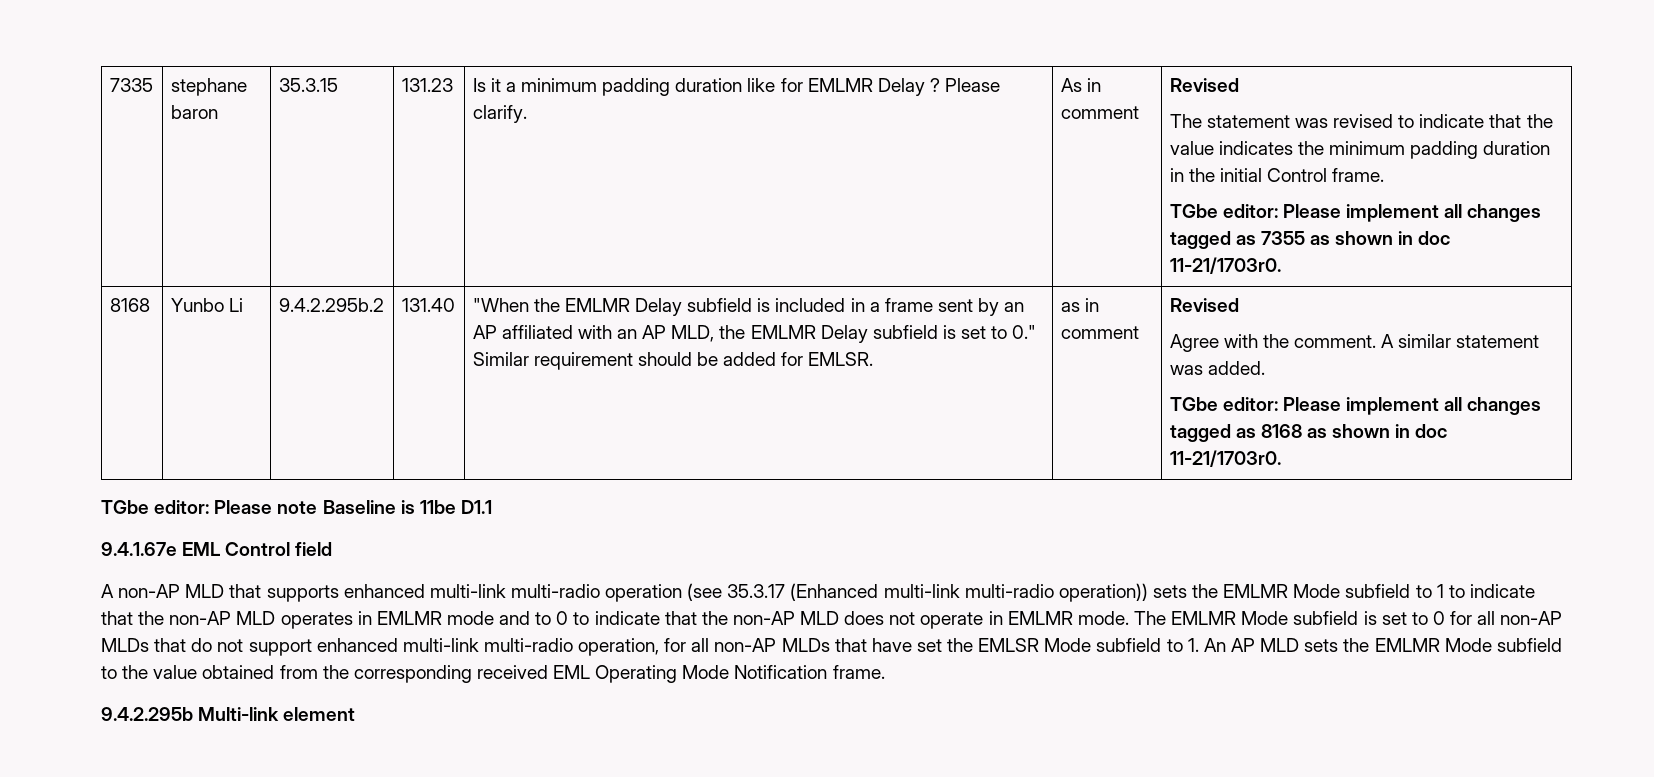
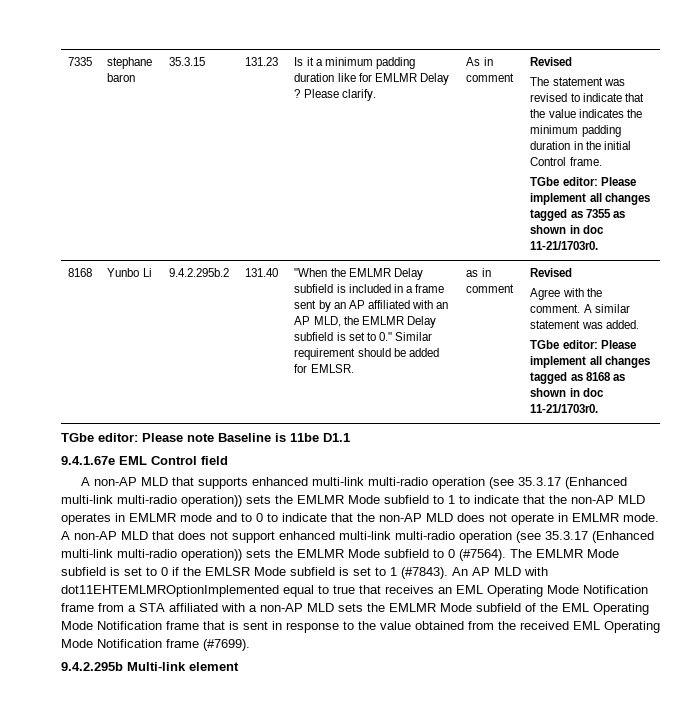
+ A non-AP MLD that does not support enhanced multi-link multi-radio operation (see 35.3.17 (Enhanced multi-link multi-radio operation)) sets the EMLMR Mode subfield to 0 (#7564).
- The EMLMR Mode subfield is set to 0 for all non-AP MLDs that do not support enhanced multi-link multi-radio operation, for all non-AP MLDs that have set the EMLSR Mode subfield to 1. An AP MLD sets the EMLMR Mode subfield to the value obtained from the corresponding received EML Operating Mode Notification frame.
+ The EMLMR Mode subfield is set to 0 if the EMLSR Mode subfield is set to 1 (#7843). An AP MLD with dot11EHTEMLMROptionImplemented equal to true that receives an EML Operating Mode Notification frame from a STA affiliated with a non-AP MLD sets the EMLMR Mode subfield of the EML Operating Mode Notification frame that is sent in response to the value obtained from the received EML Operating Mode Notification frame (#7699).

